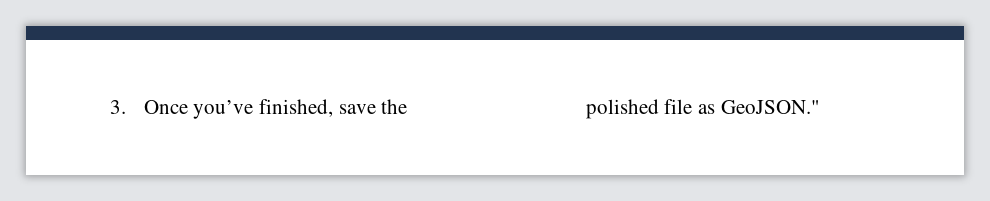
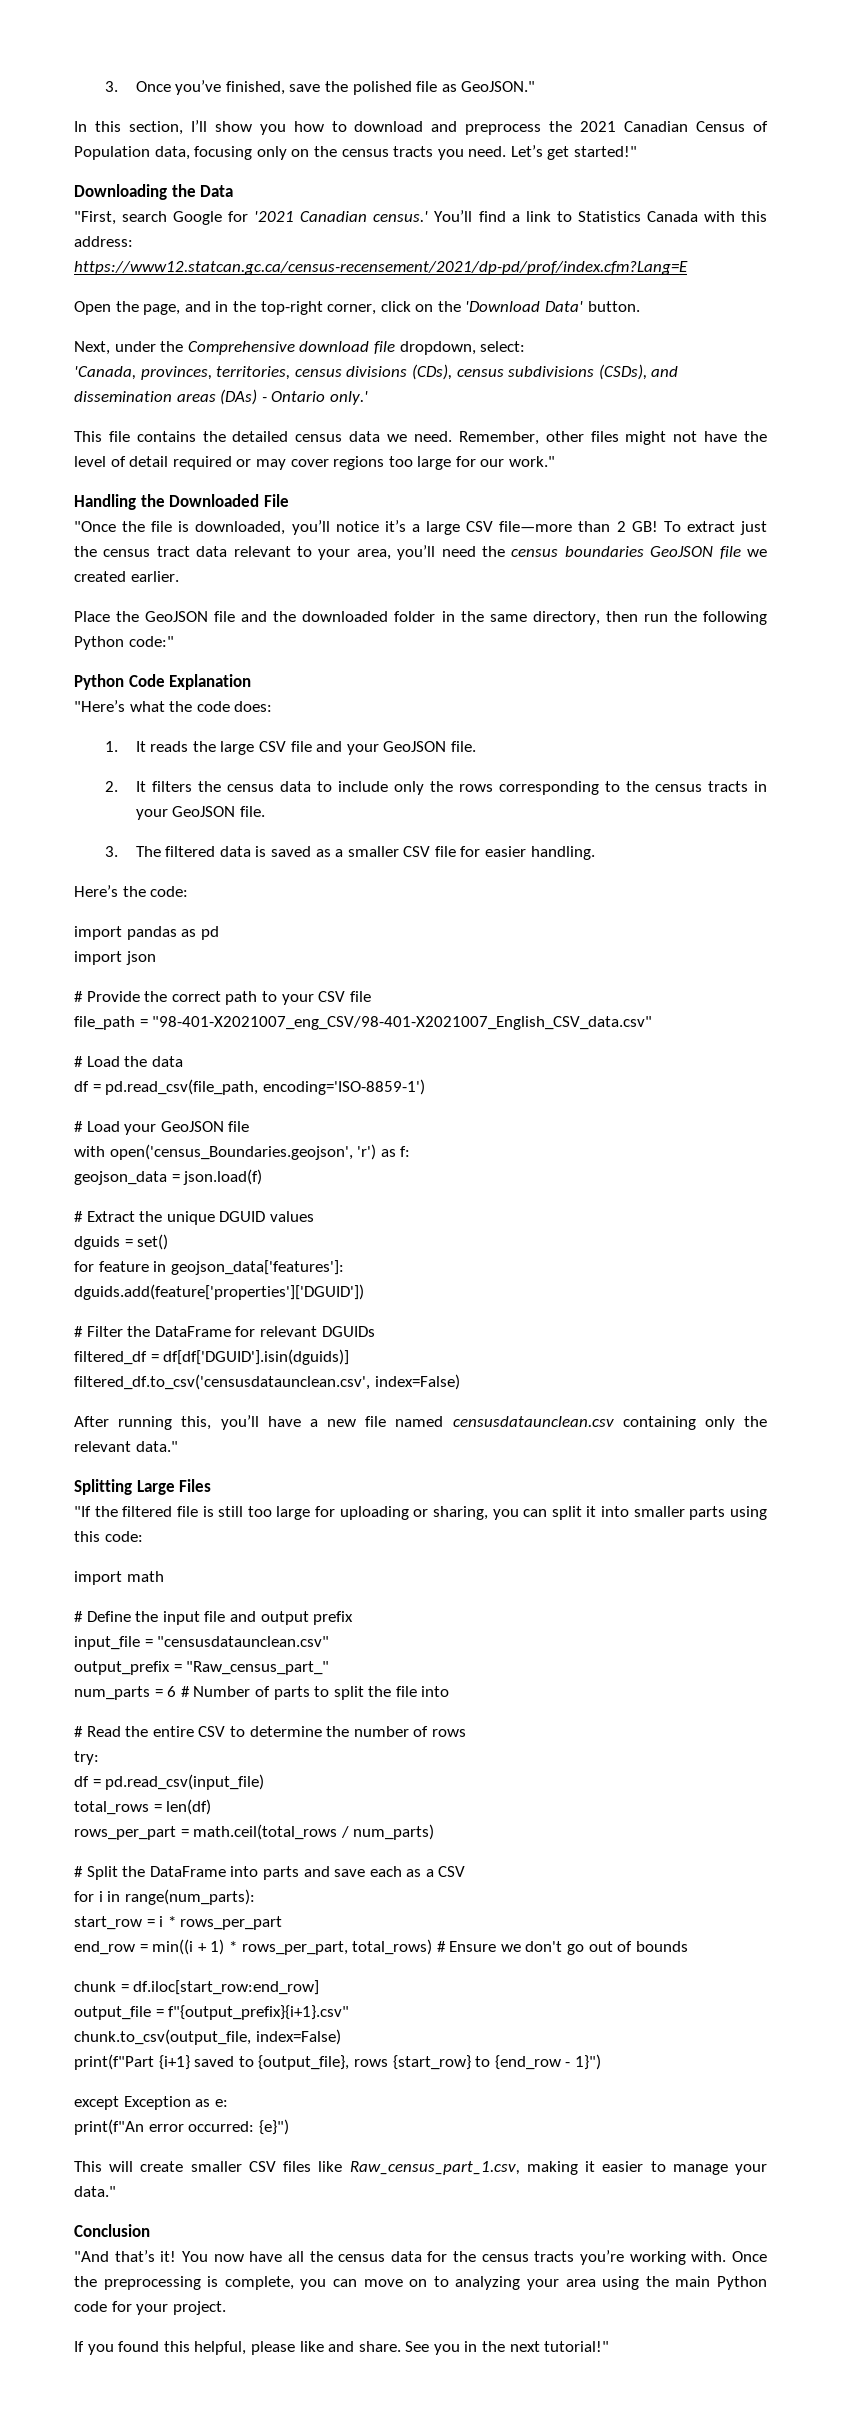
+ In this section, I’ll show you how to download and preprocess the 2021 Canadian Census of Population data, focusing only on the census tracts you need. Let’s get started!"
+ Downloading the Data
+ "First, search Google for '2021 Canadian census.' You’ll find a link to Statistics Canada with this address:
+ https://www12.statcan.gc.ca/census-recensement/2021/dp-pd/prof/index.cfm?Lang=E
+ Open the page, and in the top-right corner, click on the 'Download Data' button.
+ Next, under the Comprehensive download file dropdown, select:
+ 'Canada, provinces, territories, census divisions (CDs), census subdivisions (CSDs), and dissemination areas (DAs) - Ontario only.'
+ This file contains the detailed census data we need. Remember, other files might not have the level of detail required or may cover regions too large for our work."
+ Handling the Downloaded File
+ "Once the file is downloaded, you’ll notice it’s a large CSV file—more than 2 GB! To extract just the census tract data relevant to your area, you’ll need the census boundaries GeoJSON file we created earlier.
+ Place the GeoJSON file and the downloaded folder in the same directory, then run the following Python code:"
+ Python Code Explanation
+ "Here’s what the code does:
+ 1. It reads the large CSV file and your GeoJSON file.
+ 2. It filters the census data to include only the rows corresponding to the census tracts in your GeoJSON file.
+ 3. The filtered data is saved as a smaller CSV file for easier handling.
+ Here’s the code:
+ import pandas as pd
+ import json
+ # Provide the correct path to your CSV file
+ file_path = "98-401-X2021007_eng_CSV/98-401-X2021007_English_CSV_data.csv"
+ # Load the data
+ df = pd.read_csv(file_path, encoding='ISO-8859-1')
+ # Load your GeoJSON file
+ with open('census_Boundaries.geojson', 'r') as f:
+ geojson_data = json.load(f)
+ # Extract the unique DGUID values
+ dguids = set()
+ for feature in geojson_data['features']:
+ dguids.add(feature['properties']['DGUID'])
+ # Filter the DataFrame for relevant DGUIDs
+ filtered_df = df[df['DGUID'].isin(dguids)]
+ filtered_df.to_csv('censusdataunclean.csv', index=False)
+ After running this, you’ll have a new file named censusdataunclean.csv containing only the relevant data."
+ Splitting Large Files
+ "If the filtered file is still too large for uploading or sharing, you can split it into smaller parts using this code:
+ import math
+ # Define the input file and output prefix
+ input_file = "censusdataunclean.csv"
+ output_prefix = "Raw_census_part_"
+ num_parts = 6 # Number of parts to split the file into
+ # Read the entire CSV to determine the number of rows
+ try:
+ df = pd.read_csv(input_file)
+ total_rows = len(df)
+ rows_per_part = math.ceil(total_rows / num_parts)
+ # Split the DataFrame into parts and save each as a CSV
+ for i in range(num_parts):
+ start_row = i * rows_per_part
+ end_row = min((i + 1) * rows_per_part, total_rows) # Ensure we don't go out of bounds
+ chunk = df.iloc[start_row:end_row]
+ output_file = f"{output_prefix}{i+1}.csv"
+ chunk.to_csv(output_file, index=False)
+ print(f"Part {i+1} saved to {output_file}, rows {start_row} to {end_row - 1}")
+ except Exception as e:
+ print(f"An error occurred: {e}")
+ This will create smaller CSV files like Raw_census_part_1.csv, making it easier to manage your data."
+ Conclusion
+ "And that’s it! You now have all the census data for the census tracts you’re working with. Once the preprocessing is complete, you can move on to analyzing your area using the main Python code for your project.
+ If you found this helpful, please like and share. See you in the next tutorial!"

